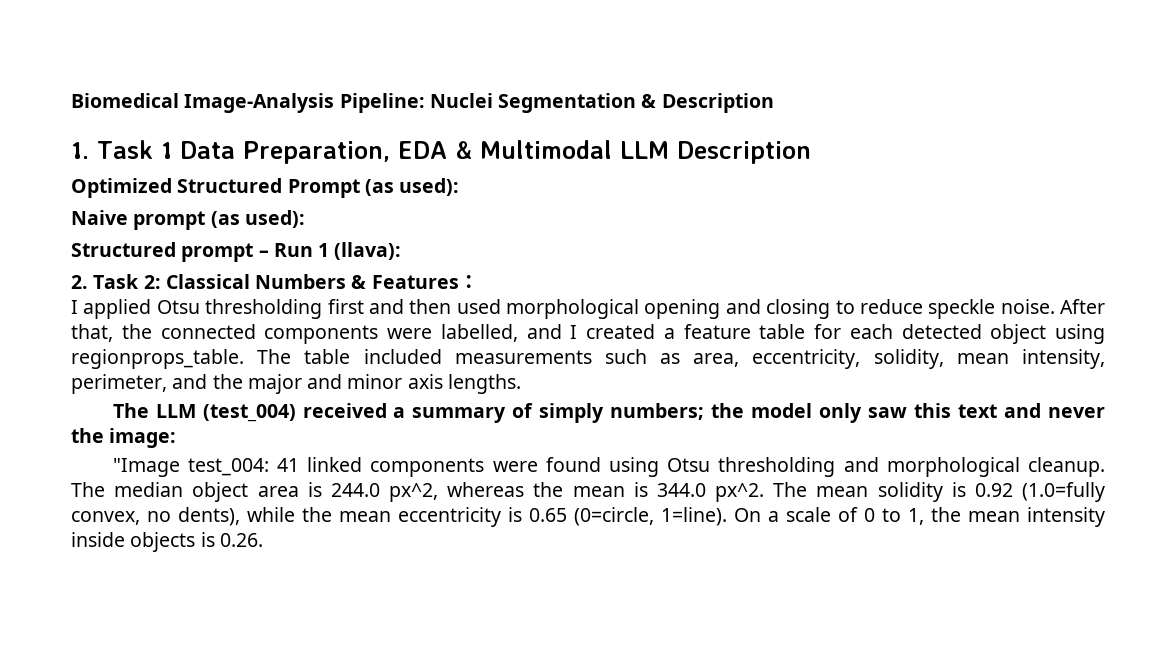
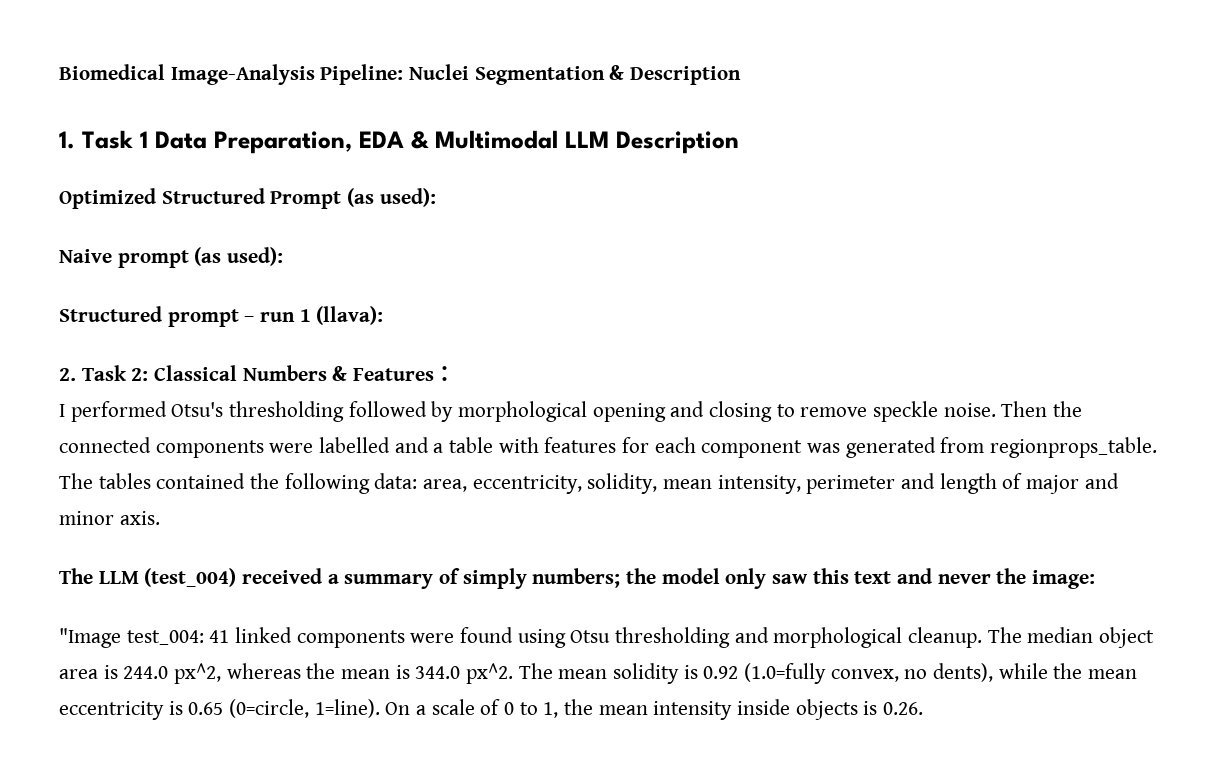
- Structured prompt – Run 1 (llava):
+ Structured prompt – run 1 (llava):
- I applied Otsu thresholding first and then used morphological opening and closing to reduce speckle noise.
+ I performed Otsu's thresholding followed by morphological opening and closing to remove speckle noise.
- After that, the connected components were labelled, and I created a feature table for each detected object using regionprops_table. The table included measurements such as area, eccentricity, solidity, mean intensity, perimeter, and the major and minor axis lengths.
+ Then the connected components were labelled and a table with features for each component was generated from regionprops_table. The tables contained the following data: area, eccentricity, solidity, mean intensity, perimeter and length of major and minor axis.

